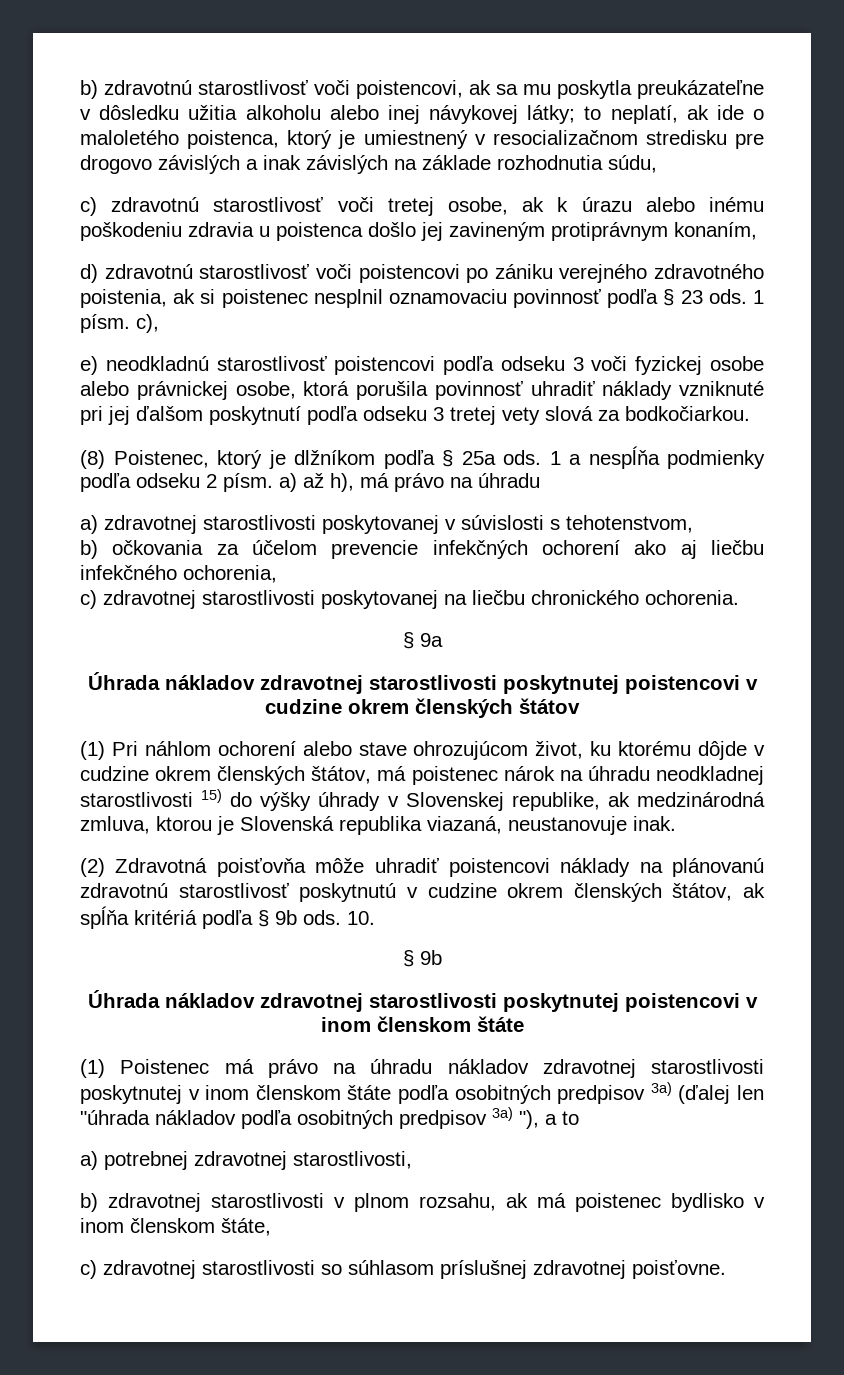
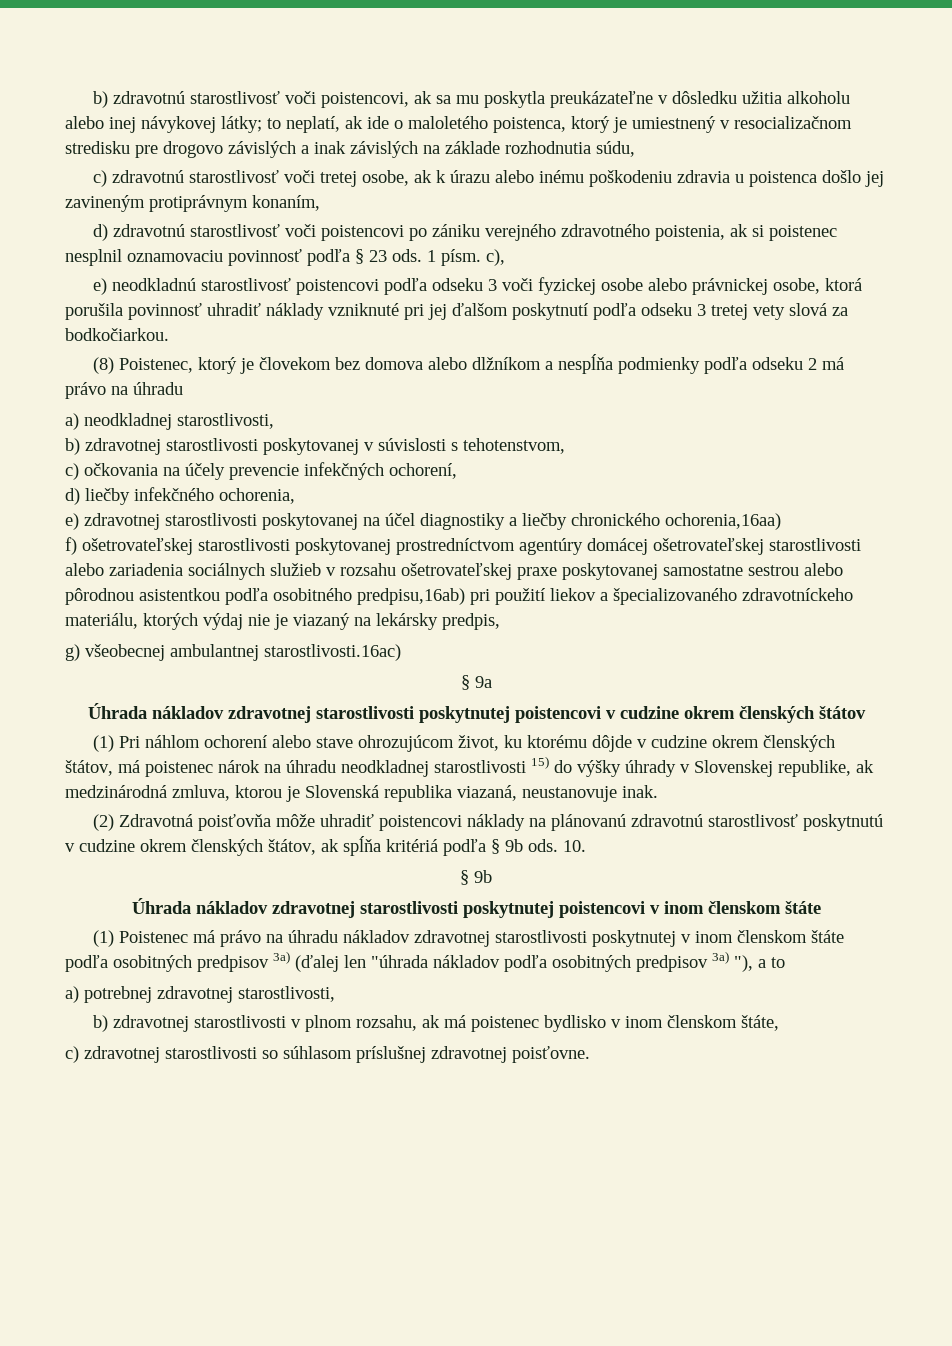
- (8) Poistenec, ktorý je dlžníkom podľa § 25a ods. 1 a nespĺňa podmienky podľa odseku 2 písm. a) až h), má právo na úhradu
+ (8) Poistenec, ktorý je človekom bez domova alebo dlžníkom a nespĺňa podmienky podľa odseku 2 má právo na úhradu
- a) zdravotnej starostlivosti poskytovanej v súvislosti s tehotenstvom,
+ a) neodkladnej starostlivosti,
+ b) zdravotnej starostlivosti poskytovanej v súvislosti s tehotenstvom,
- b) očkovania za účelom prevencie infekčných ochorení ako aj liečbu infekčného ochorenia,
+ c) očkovania na účely prevencie infekčných ochorení,
+ d) liečby infekčného ochorenia,
- c) zdravotnej starostlivosti poskytovanej na liečbu chronického ochorenia.
+ e) zdravotnej starostlivosti poskytovanej na účel diagnostiky a liečby chronického ochorenia,16aa)
+ f) ošetrovateľskej starostlivosti poskytovanej prostredníctvom agentúry domácej ošetrovateľskej starostlivosti alebo zariadenia sociálnych služieb v rozsahu ošetrovateľskej praxe poskytovanej samostatne sestrou alebo pôrodnou asistentkou podľa osobitného predpisu,16ab) pri použití liekov a špecializovaného zdravotníckeho materiálu, ktorých výdaj nie je viazaný na lekársky predpis,
+ g) všeobecnej ambulantnej starostlivosti.16ac)

